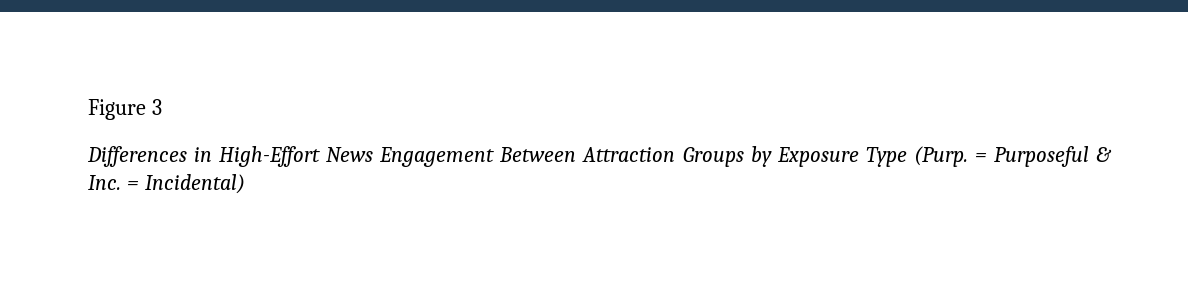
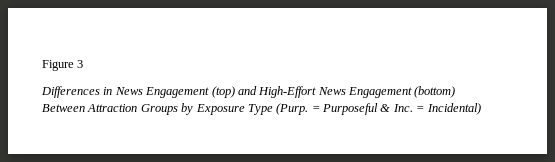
- Differences in High-Effort News Engagement Between Attraction Groups by Exposure Type (Purp.
+ Differences in News Engagement (top) and High-Effort News Engagement (bottom) Between Attraction Groups by Exposure Type (Purp.

